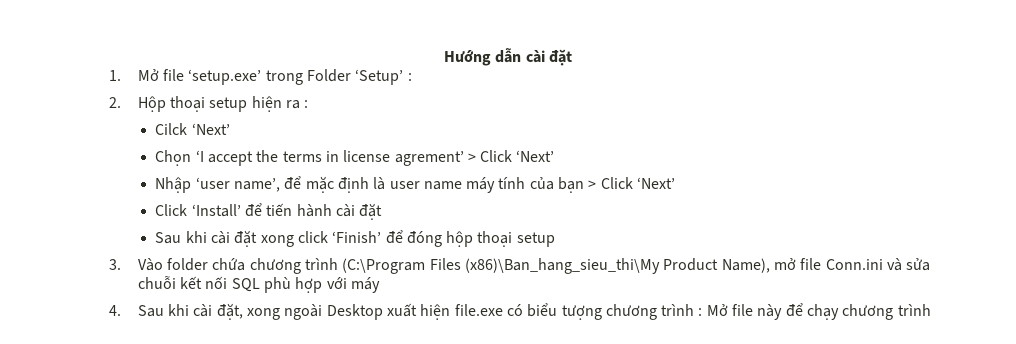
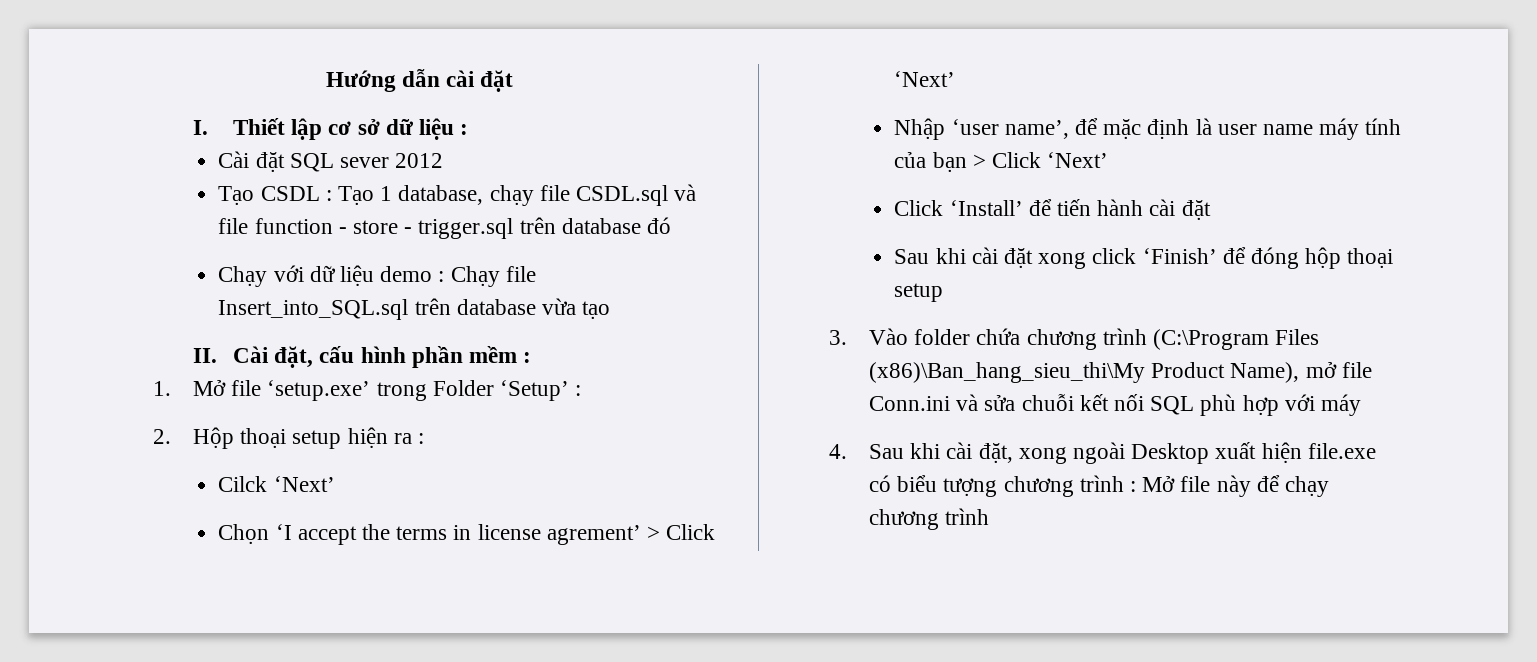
+ I. Thiết lập cơ sở dữ liệu :
+ Cài đặt SQL sever 2012
+ Tạo CSDL : Tạo 1 database, chạy file CSDL.sql và file function - store - trigger.sql trên database đó
+ Chạy với dữ liệu demo : Chạy file Insert_into_SQL.sql trên database vừa tạo
+ II. Cài đặt, cấu hình phần mềm :

